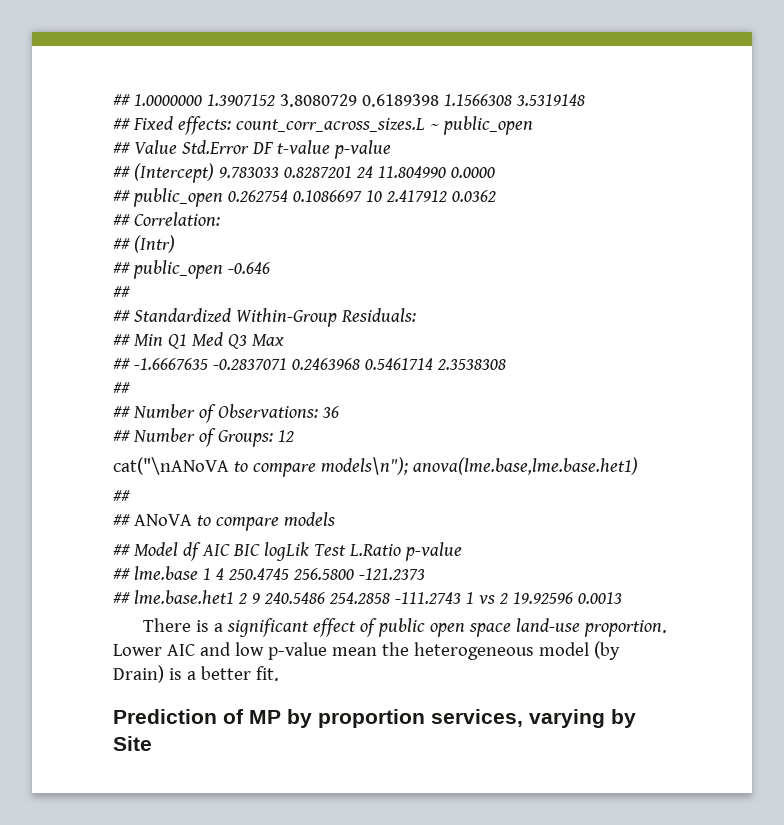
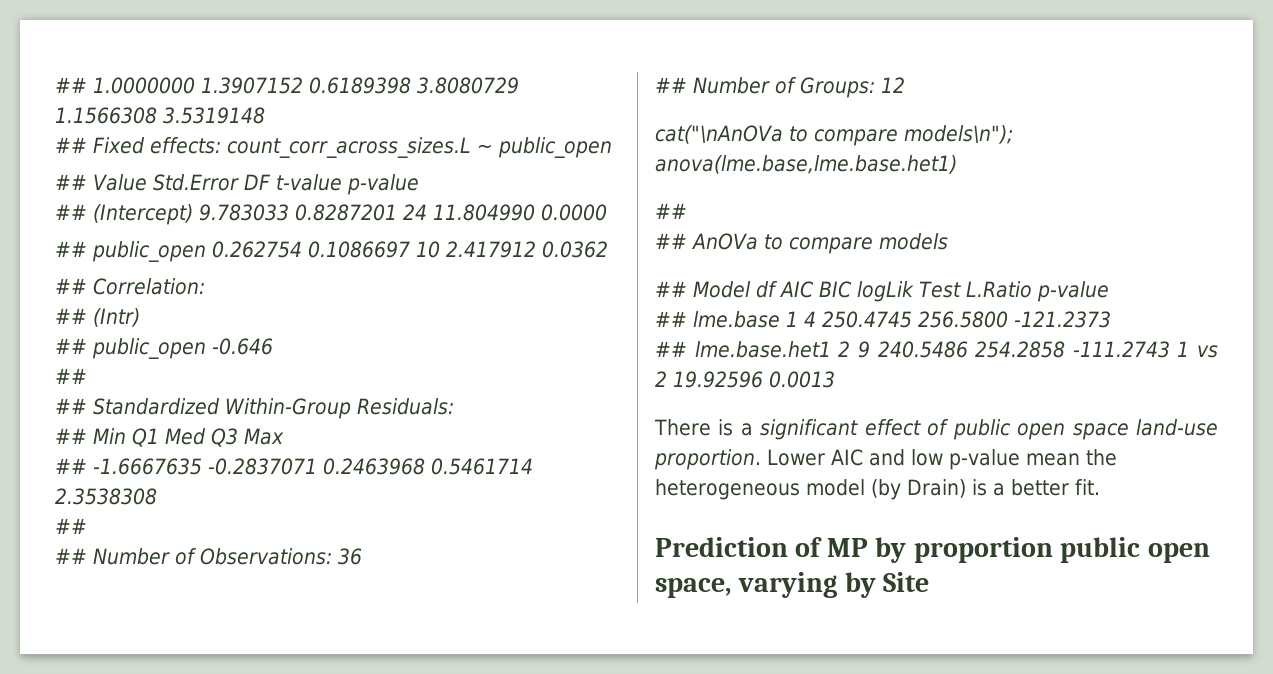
- ## 1.0000000 1.3907152 3.8080729 0.6189398 1.1566308 3.5319148
+ ## 1.0000000 1.3907152 0.6189398 3.8080729 1.1566308 3.5319148
- cat("\nANoVA to compare models\n"); anova(lme.base,lme.base.het1)
+ cat("\nAnOVa to compare models\n"); anova(lme.base,lme.base.het1)
- ## ANoVA to compare models
+ ## AnOVa to compare models
- Prediction of MP by proportion services, varying by Site
+ Prediction of MP by proportion public open space, varying by Site

